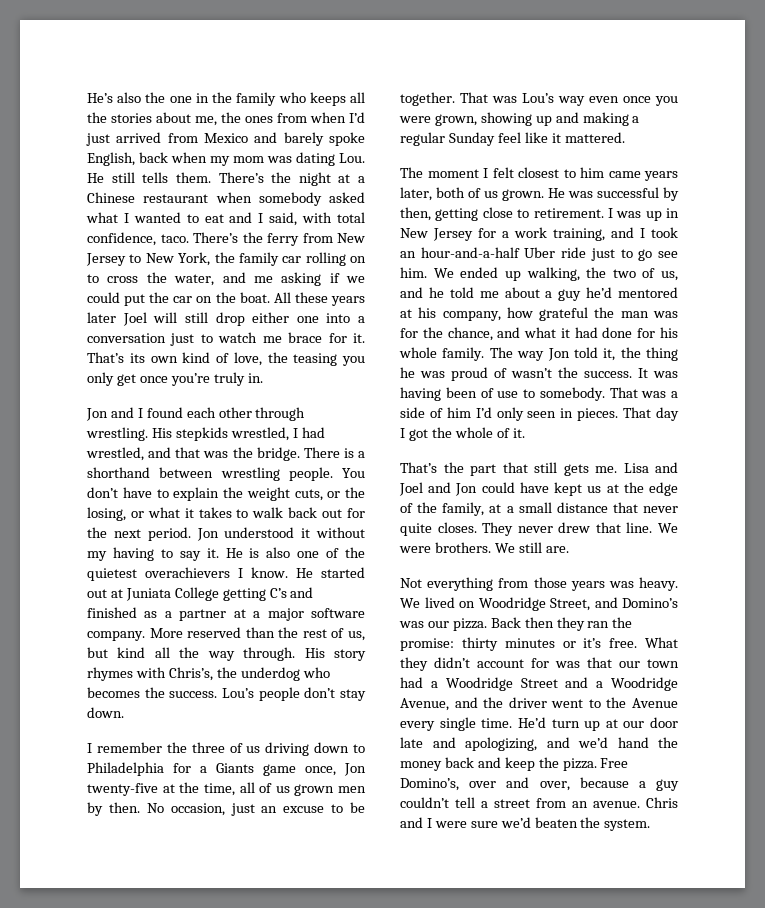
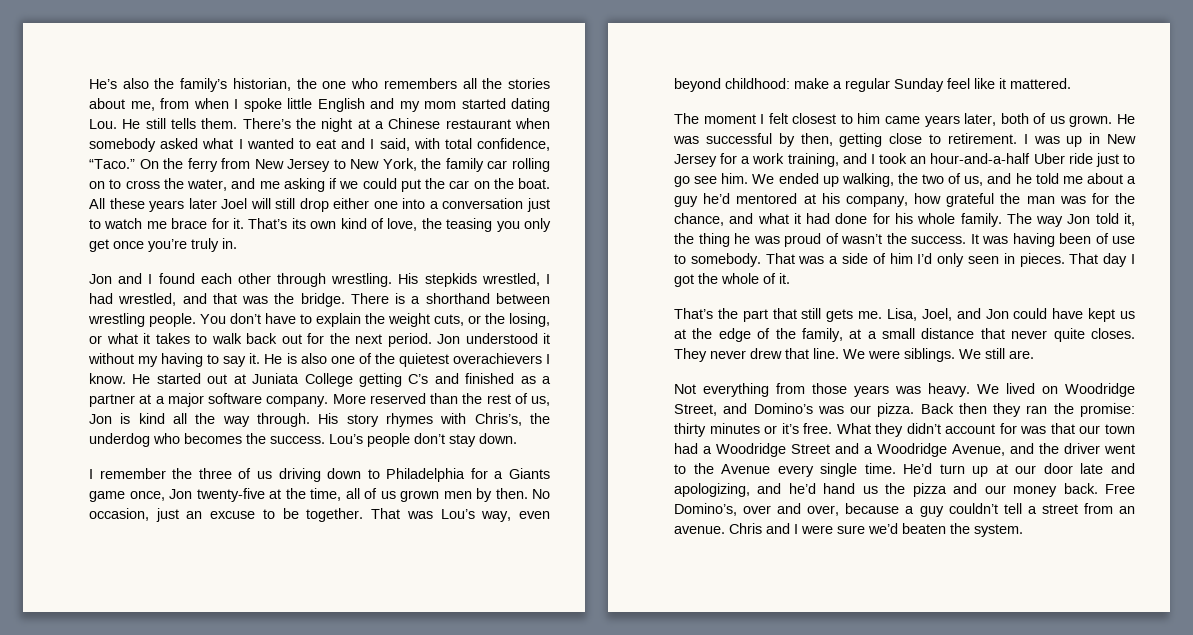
- He’s also the one in the family who keeps all the stories about me, the ones from when I’d just arrived from Mexico and barely spoke English, back when my mom was dating Lou. He still tells them.
+ He’s also the family’s historian, the one who remembers all the stories about me, from when I spoke little English and my mom started dating Lou. He still tells them.
- There’s the night at a Chinese restaurant when somebody asked what I wanted to eat and I said, with total confidence, taco. There’s the ferry from New Jersey to New York, the family car rolling on to cross the water, and me asking if we could put the car on the boat.
+ There’s the night at a Chinese restaurant when somebody asked what I wanted to eat and I said, with total confidence, “Taco.” On the ferry from New Jersey to New York, the family car rolling on to cross the water, and me asking if we could put the car on the boat.
- More reserved than the rest of us, but kind all the way through.
+ More reserved than the rest of us, Jon is kind all the way through.
- That was Lou’s way even once you were grown, showing up and making a regular Sunday feel like it mattered.
+ That was Lou’s way, even beyond childhood: make a regular Sunday feel like it mattered.
- Lisa and Joel and Jon could have kept us at the edge of the family, at a small distance that never quite closes.
+ Lisa, Joel, and Jon could have kept us at the edge of the family, at a small distance that never quite closes.
- We were brothers.
+ We were siblings.
- He’d turn up at our door late and apologizing, and we’d hand the money back and keep the pizza.
+ He’d turn up at our door late and apologizing, and he’d hand us the pizza and our money back.

